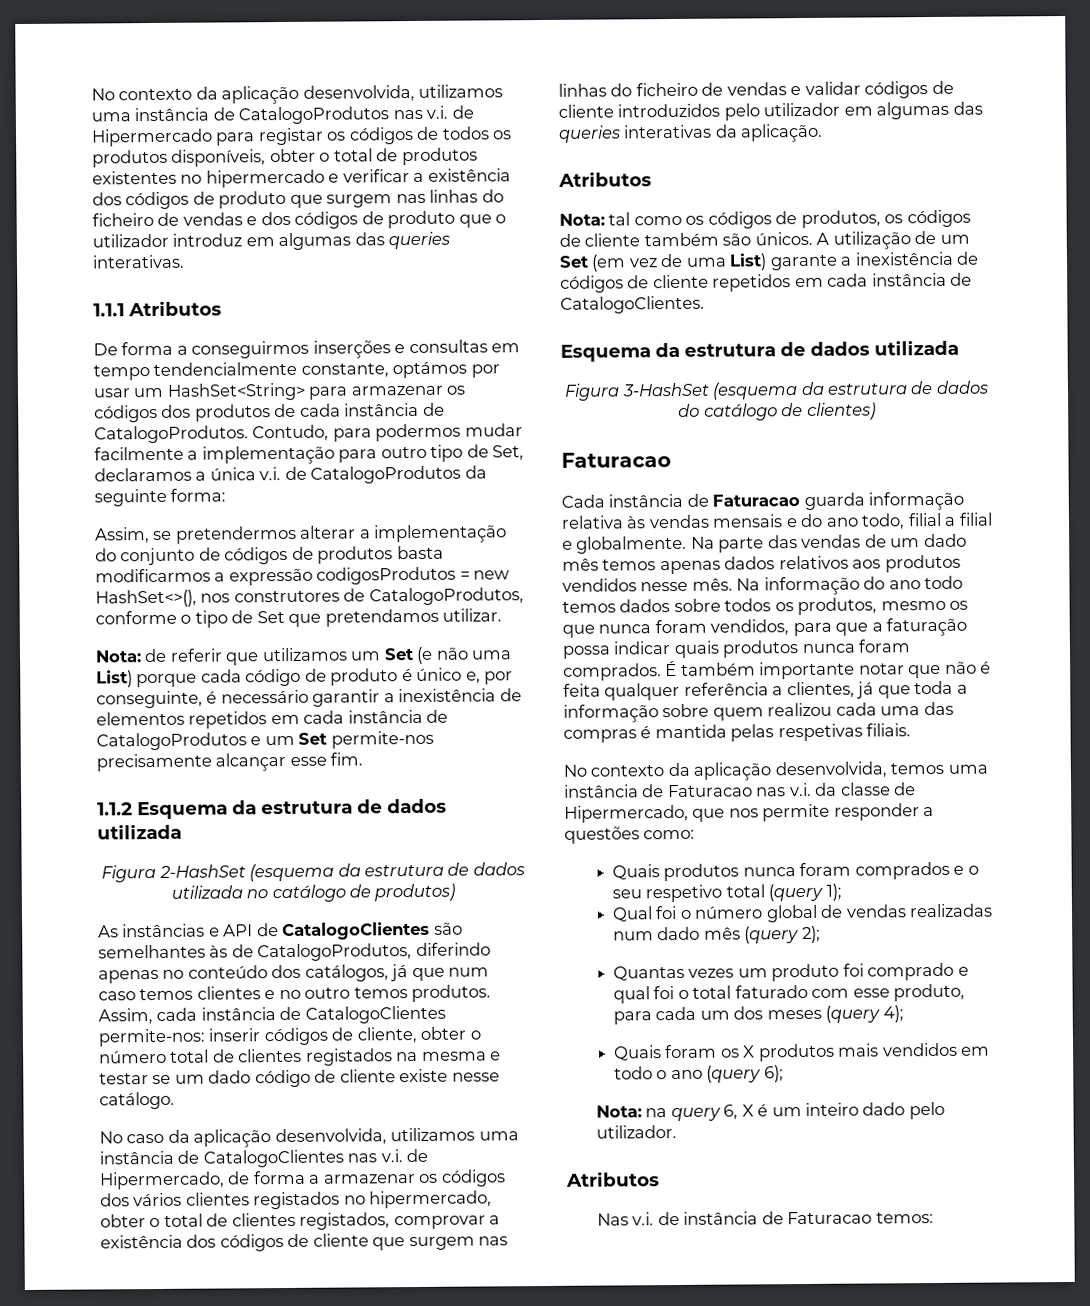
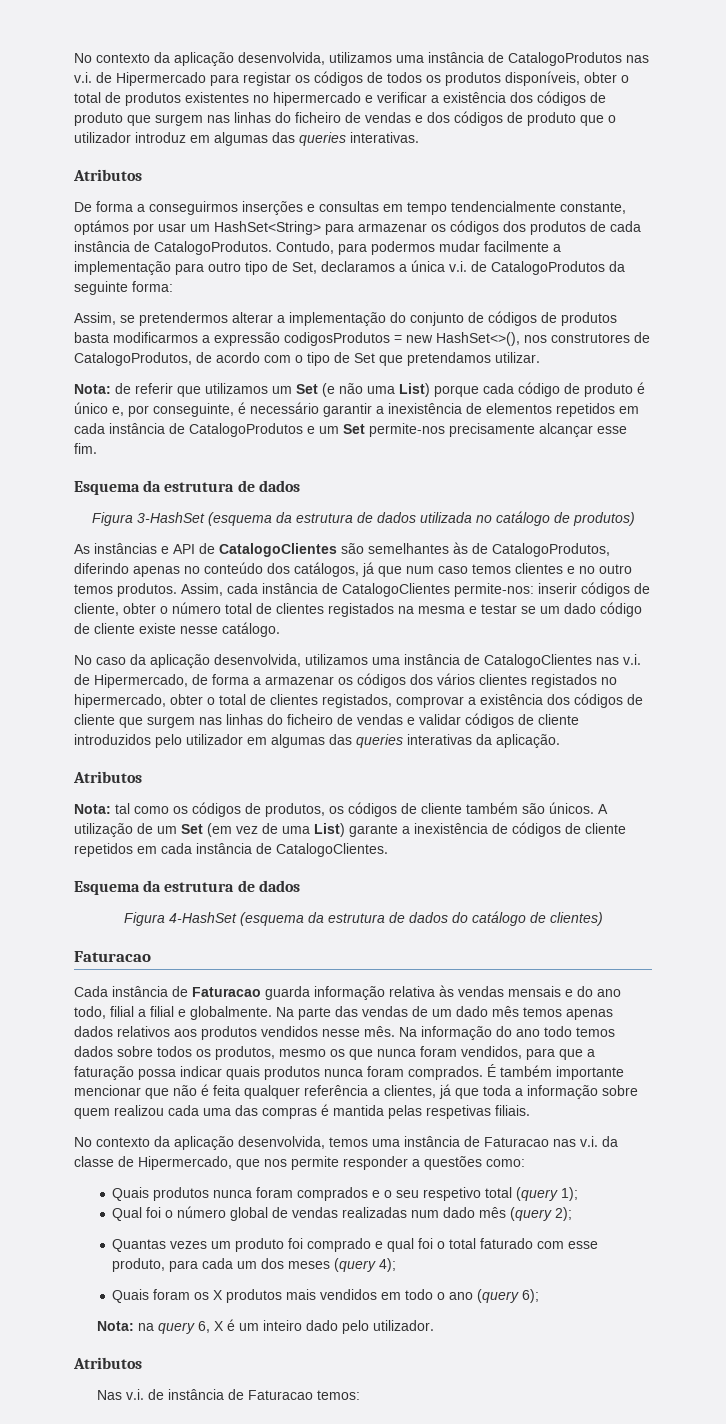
  No contexto da aplicação desenvolvida, utilizamos uma instância de CatalogoProdutos nas v.i. de Hipermercado para registar os códigos de todos os produtos disponíveis, obter o total de produtos existentes no hipermercado e verificar a existência dos códigos de produto que surgem nas linhas do ficheiro de vendas e dos códigos de produto que o utilizador introduz em algumas das queries interativas.
- 1.1.1 Atributos
+ Atributos
- Assim, se pretendermos alterar a implementação do conjunto de códigos de produtos basta modificarmos a expressão codigosProdutos = new HashSet<>(), nos construtores de CatalogoProdutos, conforme o tipo de Set que pretendamos utilizar.
+ Assim, se pretendermos alterar a implementação do conjunto de códigos de produtos basta modificarmos a expressão codigosProdutos = new HashSet<>(), nos construtores de CatalogoProdutos, de acordo com o tipo de Set que pretendamos utilizar.
  Nota: de referir que utilizamos um Set (e não uma List) porque cada código de produto é único e, por conseguinte, é necessário garantir a inexistência de elementos repetidos em cada instância de CatalogoProdutos e um Set permite-nos precisamente alcançar esse fim.
- 1.1.2 Esquema da estrutura de dados utilizada
- Figura 2-HashSet (esquema da estrutura de dados utilizada no catálogo de produtos)
+ Esquema da estrutura de dados
+ Figura 3-HashSet (esquema da estrutura de dados utilizada no catálogo de produtos)
  A utilização de um Set (em vez de uma List) garante a inexistência de códigos de cliente repetidos em cada instância de CatalogoClientes.
- Esquema da estrutura de dados utilizada
- Figura 3-HashSet (esquema da estrutura de dados do catálogo de clientes)
+ Esquema da estrutura de dados
+ Figura 4-HashSet (esquema da estrutura de dados do catálogo de clientes)
- É também importante notar que não é feita qualquer referência a clientes, já que toda a informação sobre quem realizou cada uma das compras é mantida pelas respetivas filiais.
+ É também importante mencionar que não é feita qualquer referência a clientes, já que toda a informação sobre quem realizou cada uma das compras é mantida pelas respetivas filiais.

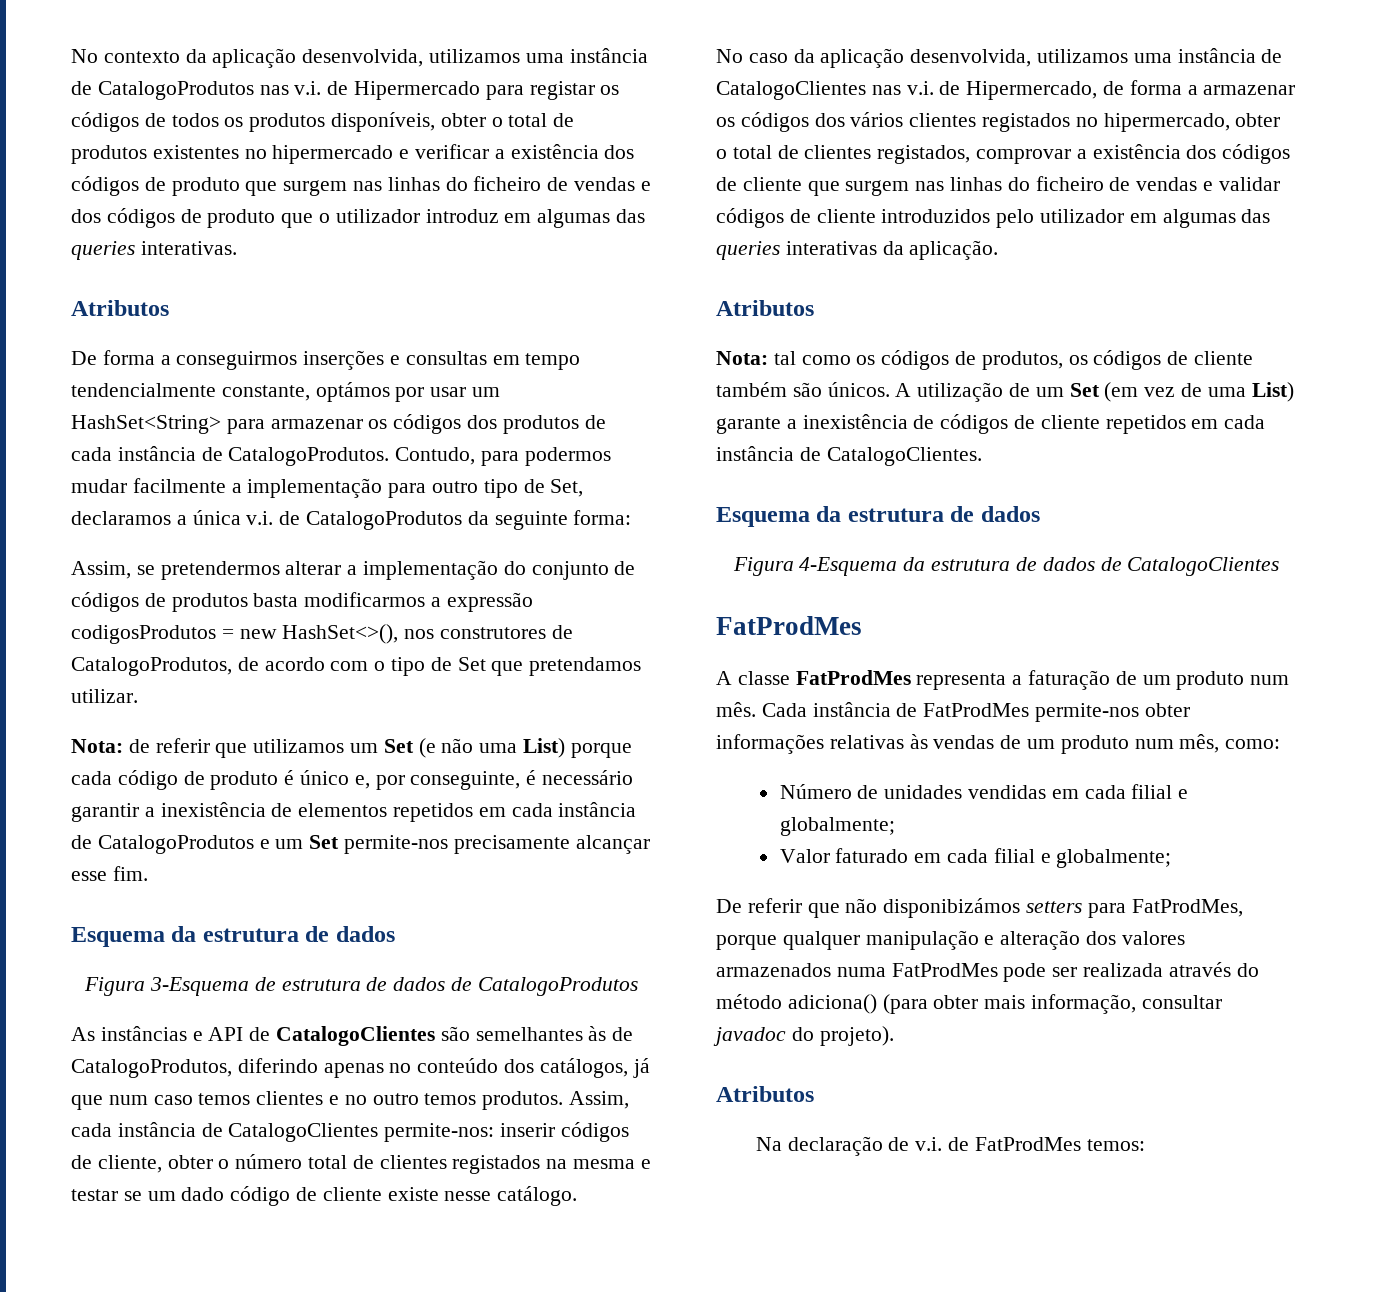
- Figura 3-HashSet (esquema da estrutura de dados utilizada no catálogo de produtos)
+ Figura 3-Esquema de estrutura de dados de CatalogoProdutos
- Figura 4-HashSet (esquema da estrutura de dados do catálogo de clientes)
- Faturacao
- Cada instância de Faturacao guarda informação relativa às vendas mensais e do ano todo, filial a filial e globalmente. Na parte das vendas de um dado mês temos apenas dados relativos aos produtos vendidos nesse mês. Na informação do ano todo temos dados sobre todos os produtos, mesmo os que nunca foram vendidos, para que a faturação possa indicar quais produtos nunca foram comprados. É também importante mencionar que não é feita qualquer referência a clientes, já que toda a informação sobre quem realizou cada uma das compras é mantida pelas respetivas filiais.
- No contexto da aplicação desenvolvida, temos uma instância de Faturacao nas v.i. da classe de Hipermercado, que nos permite responder a questões como:
- Quais produtos nunca foram comprados e o seu respetivo total (query 1);
- Qual foi o número global de vendas realizadas num dado mês (query 2);
- Quantas vezes um produto foi comprado e qual foi o total faturado com esse produto, para cada um dos meses (query 4);
- Quais foram os X produtos mais vendidos em todo o ano (query 6);
- Nota: na query 6, X é um inteiro dado pelo utilizador.
+ Figura 4-Esquema da estrutura de dados de CatalogoClientes
+ FatProdMes
+ A classe FatProdMes representa a faturação de um produto num mês. Cada instância de FatProdMes permite-nos obter informações relativas às vendas de um produto num mês, como:
+ Número de unidades vendidas em cada filial e globalmente;
+ Valor faturado em cada filial e globalmente;
+ De referir que não disponibizámos setters para FatProdMes, porque qualquer manipulação e alteração dos valores armazenados numa FatProdMes pode ser realizada através do método adiciona() (para obter mais informação, consultar javadoc do projeto).
  Atributos
- Nas v.i. de instância de Faturacao temos:
+ Na declaração de v.i. de FatProdMes temos:

